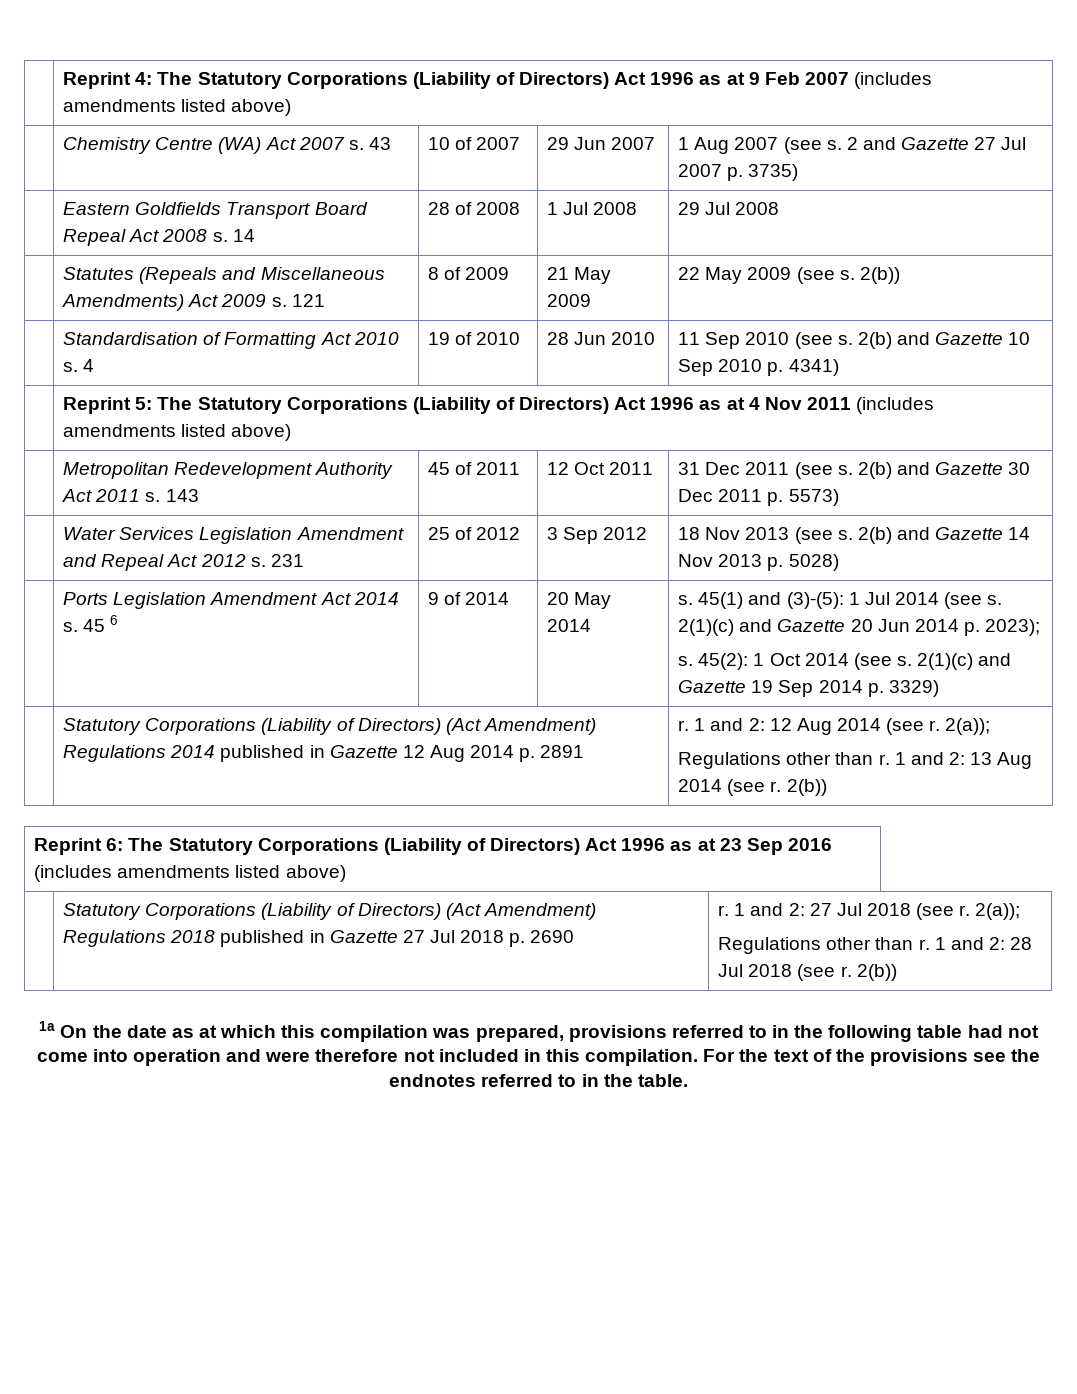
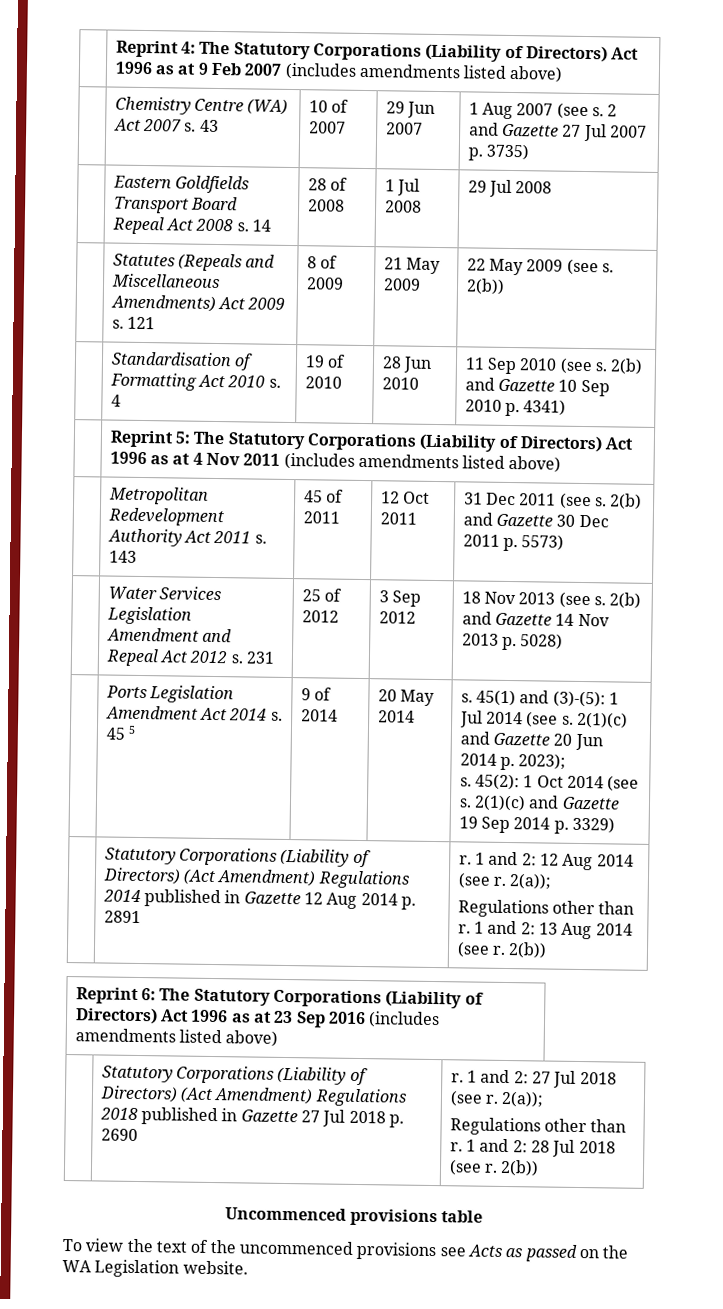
- 45 6
+ 45 5
- 1a On the date as at which this compilation was prepared, provisions referred to in the following table had not come into operation and were therefore not included in this compilation. For the text of the provisions see the endnotes referred to in the table.
+ Uncommenced provisions table
+ To view the text of the uncommenced provisions see Acts as passed on the WA Legislation website.

